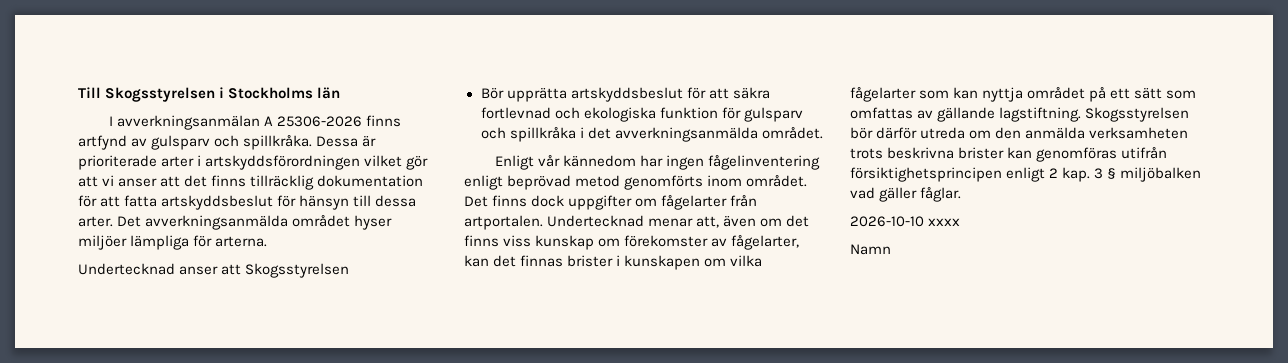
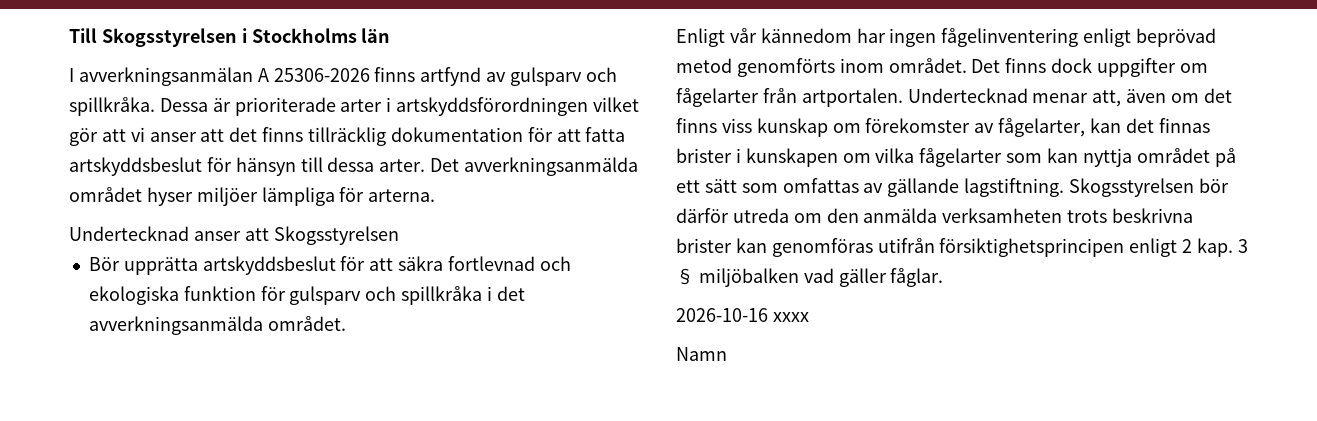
- 2026-10-10 xxxx
+ 2026-10-16 xxxx

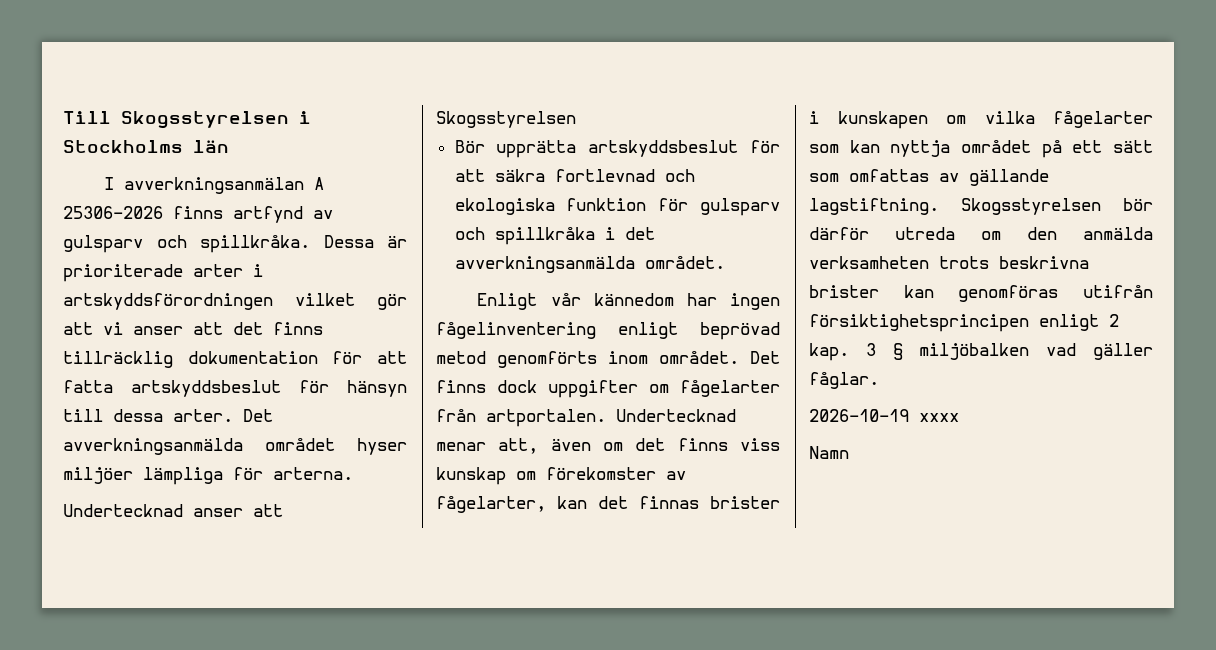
- 2026-10-16 xxxx
+ 2026-10-19 xxxx

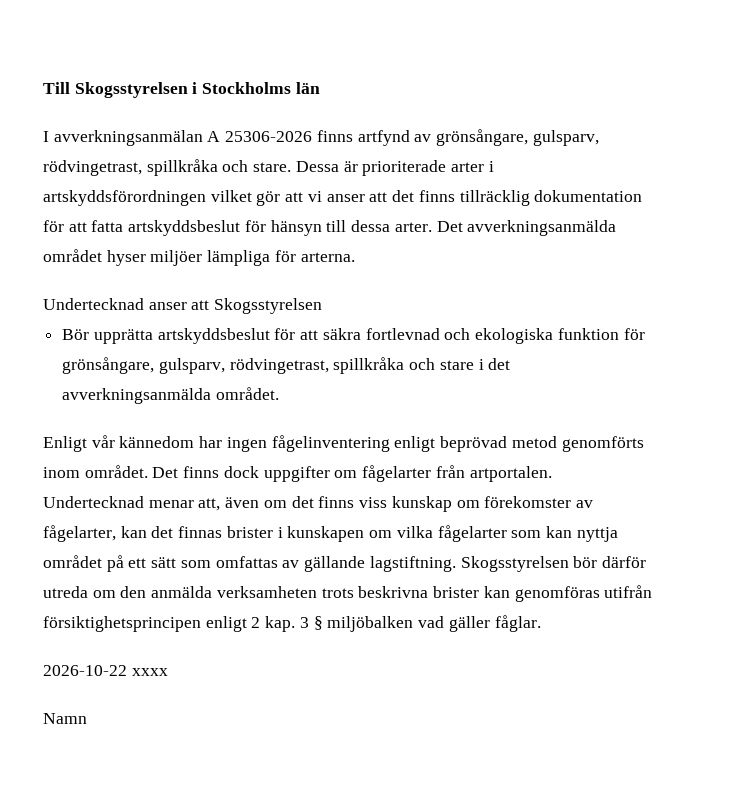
- I avverkningsanmälan A 25306-2026 finns artfynd av gulsparv och spillkråka.
+ I avverkningsanmälan A 25306-2026 finns artfynd av grönsångare, gulsparv, rödvingetrast, spillkråka och stare.
- Bör upprätta artskyddsbeslut för att säkra fortlevnad och ekologiska funktion för gulsparv och spillkråka i det avverkningsanmälda området.
+ Bör upprätta artskyddsbeslut för att säkra fortlevnad och ekologiska funktion för grönsångare, gulsparv, rödvingetrast, spillkråka och stare i det avverkningsanmälda området.
- 2026-10-19 xxxx
+ 2026-10-22 xxxx

